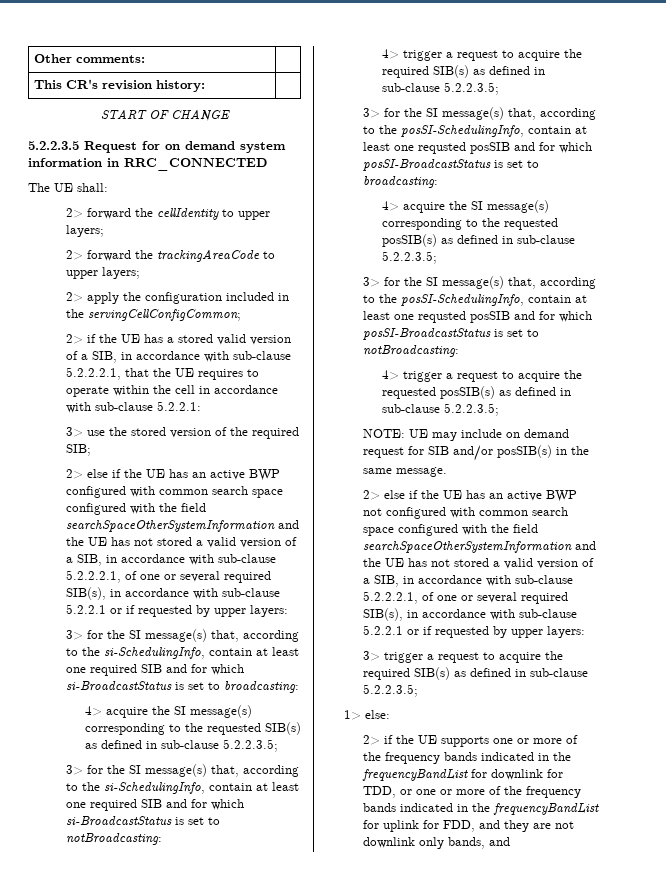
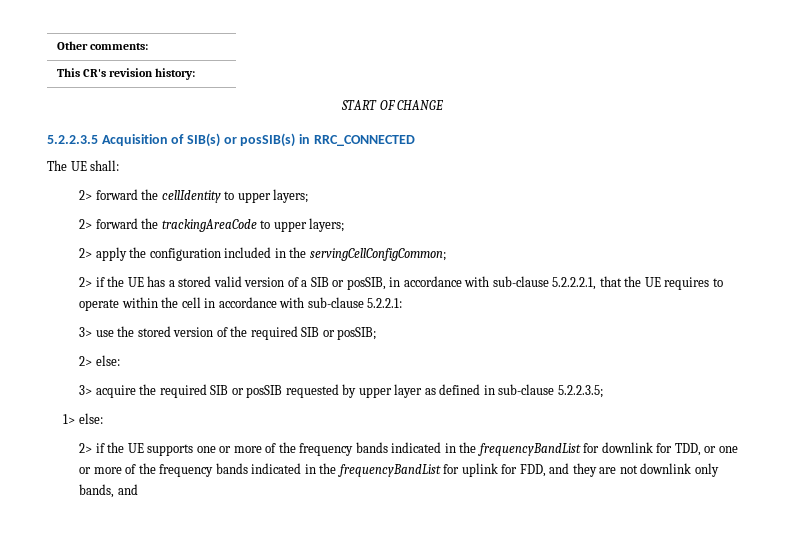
- 5.2.2.3.5 Request for on demand system information in RRC_CONNECTED
+ 5.2.2.3.5 Acquisition of SIB(s) or posSIB(s) in RRC_CONNECTED
- 2> if the UE has a stored valid version of a SIB, in accordance with sub-clause 5.2.2.2.1, that the UE requires to operate within the cell in accordance with sub-clause 5.2.2.1:
+ 2> if the UE has a stored valid version of a SIB or posSIB, in accordance with sub-clause 5.2.2.2.1, that the UE requires to operate within the cell in accordance with sub-clause 5.2.2.1:
- 3> use the stored version of the required SIB;
- 2> else if the UE has an active BWP configured with common search space configured with the field searchSpaceOtherSystemInformation and the UE has not stored a valid version of a SIB, in accordance with sub-clause 5.2.2.2.1, of one or several required SIB(s), in accordance with sub-clause 5.2.2.1 or if requested by upper layers:
- 3> for the SI message(s) that, according to the si-SchedulingInfo, contain at least one required SIB and for which si-BroadcastStatus is set to broadcasting:
- 4> acquire the SI message(s) corresponding to the requested SIB(s) as defined in sub-clause 5.2.2.3.5;
- 3> for the SI message(s) that, according to the si-SchedulingInfo, contain at least one required SIB and for which si-BroadcastStatus is set to notBroadcasting:
- 4> trigger a request to acquire the required SIB(s) as defined in sub-clause 5.2.2.3.5;
- 3> for the SI message(s) that, according to the posSI-SchedulingInfo, contain at least one requsted posSIB and for which posSI-BroadcastStatus is set to broadcasting:
- 4> acquire the SI message(s) corresponding to the requested posSIB(s) as defined in sub-clause 5.2.2.3.5;
- 3> for the SI message(s) that, according to the posSI-SchedulingInfo, contain at least one requsted posSIB and for which posSI-BroadcastStatus is set to notBroadcasting:
- 4> trigger a request to acquire the requested posSIB(s) as defined in sub-clause 5.2.2.3.5;
- NOTE: UE may include on demand request for SIB and/or posSIB(s) in the same message.
- 2> else if the UE has an active BWP not configured with common search space configured with the field searchSpaceOtherSystemInformation and the UE has not stored a valid version of a SIB, in accordance with sub-clause 5.2.2.2.1, of one or several required SIB(s), in accordance with sub-clause 5.2.2.1 or if requested by upper layers:
- 3> trigger a request to acquire the required SIB(s) as defined in sub-clause 5.2.2.3.5;
+ 3> use the stored version of the required SIB or posSIB;
+ 2> else:
+ 3> acquire the required SIB or posSIB requested by upper layer as defined in sub-clause 5.2.2.3.5;

